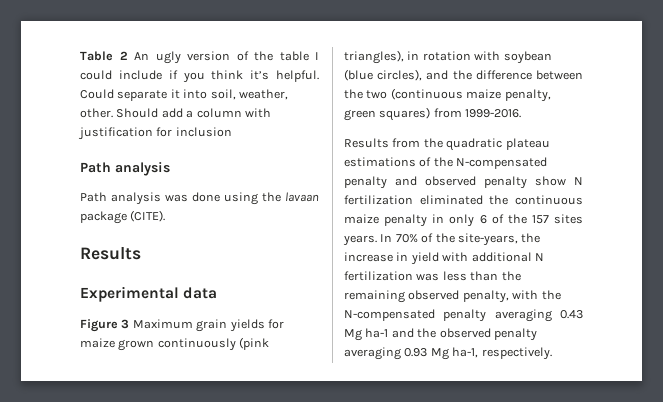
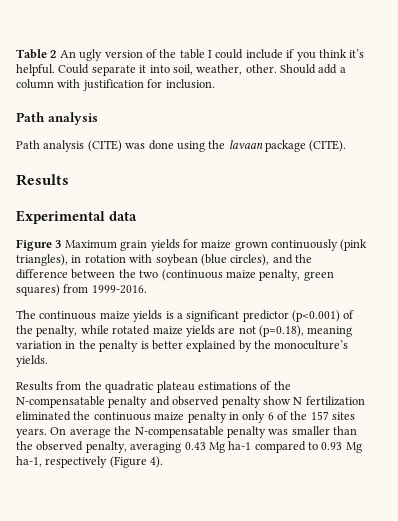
- Should add a column with justification for inclusion
+ Should add a column with justification for inclusion.
- Path analysis was done using the lavaan package (CITE).
+ Path analysis (CITE) was done using the lavaan package (CITE).
+ The continuous maize yields is a significant predictor (p<0.001) of the penalty, while rotated maize yields are not (p=0.18), meaning variation in the penalty is better explained by the monoculture’s yields.
- Results from the quadratic plateau estimations of the N-compensated penalty and observed penalty show N fertilization eliminated the continuous maize penalty in only 6 of the 157 sites years.
+ Results from the quadratic plateau estimations of the N-compensatable penalty and observed penalty show N fertilization eliminated the continuous maize penalty in only 6 of the 157 sites years.
- In 70% of the site-years, the increase in yield with additional N fertilization was less than the remaining observed penalty, with the N-compensated penalty averaging 0.43 Mg ha-1 and the observed penalty averaging 0.93 Mg ha-1, respectively.
+ On average the N-compensatable penalty was smaller than the observed penalty, averaging 0.43 Mg ha-1 compared to 0.93 Mg ha-1, respectively (Figure 4).

